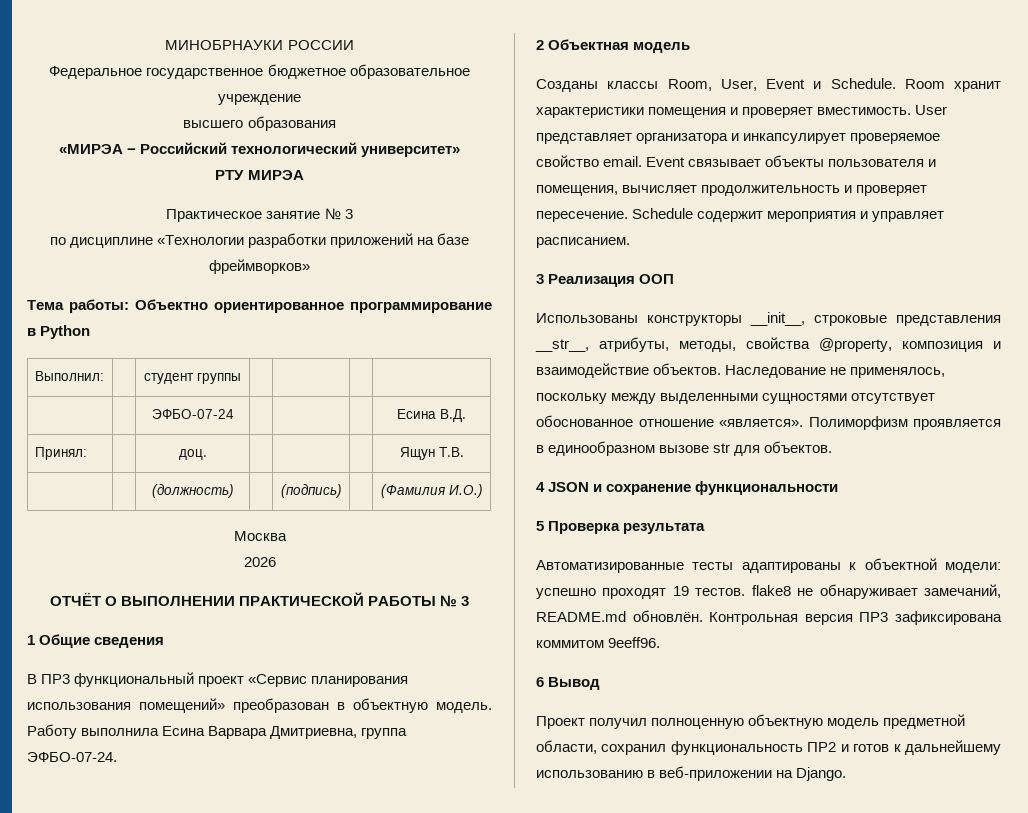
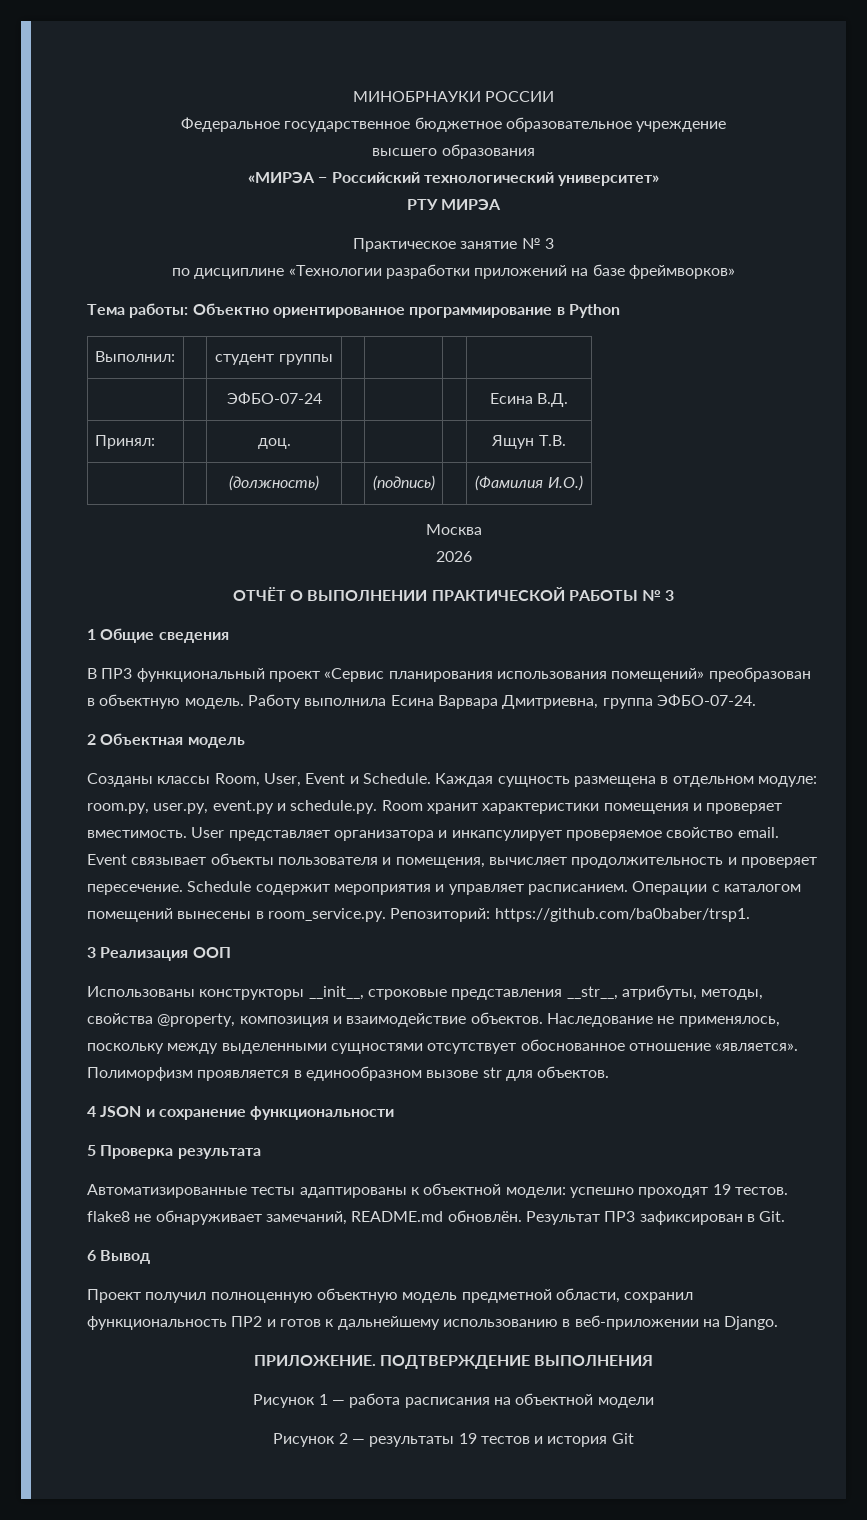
- Room хранит характеристики помещения и проверяет вместимость.
+ Каждая сущность размещена в отдельном модуле: room.py, user.py, event.py и schedule.py. Room хранит характеристики помещения и проверяет вместимость.
+ Операции с каталогом помещений вынесены в room_service.py. Репозиторий: https://github.com/ba0baber/trsp1.
- Контрольная версия ПР3 зафиксирована коммитом 9eeff96.
+ Результат ПР3 зафиксирован в Git.
+ ПРИЛОЖЕНИЕ. ПОДТВЕРЖДЕНИЕ ВЫПОЛНЕНИЯ
+ Рисунок 1 — работа расписания на объектной модели
+ Рисунок 2 — результаты 19 тестов и история Git

